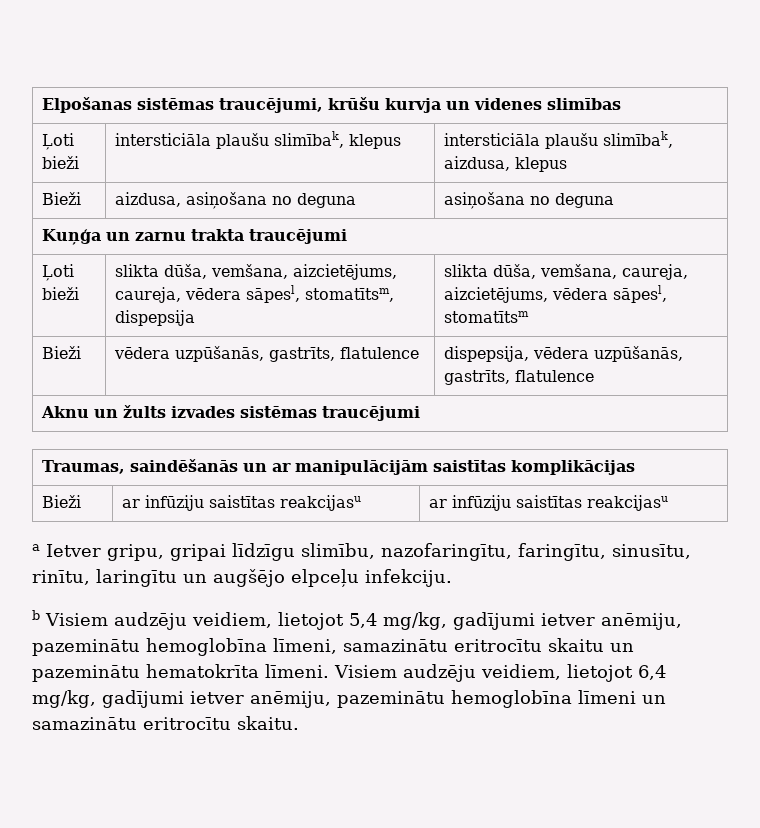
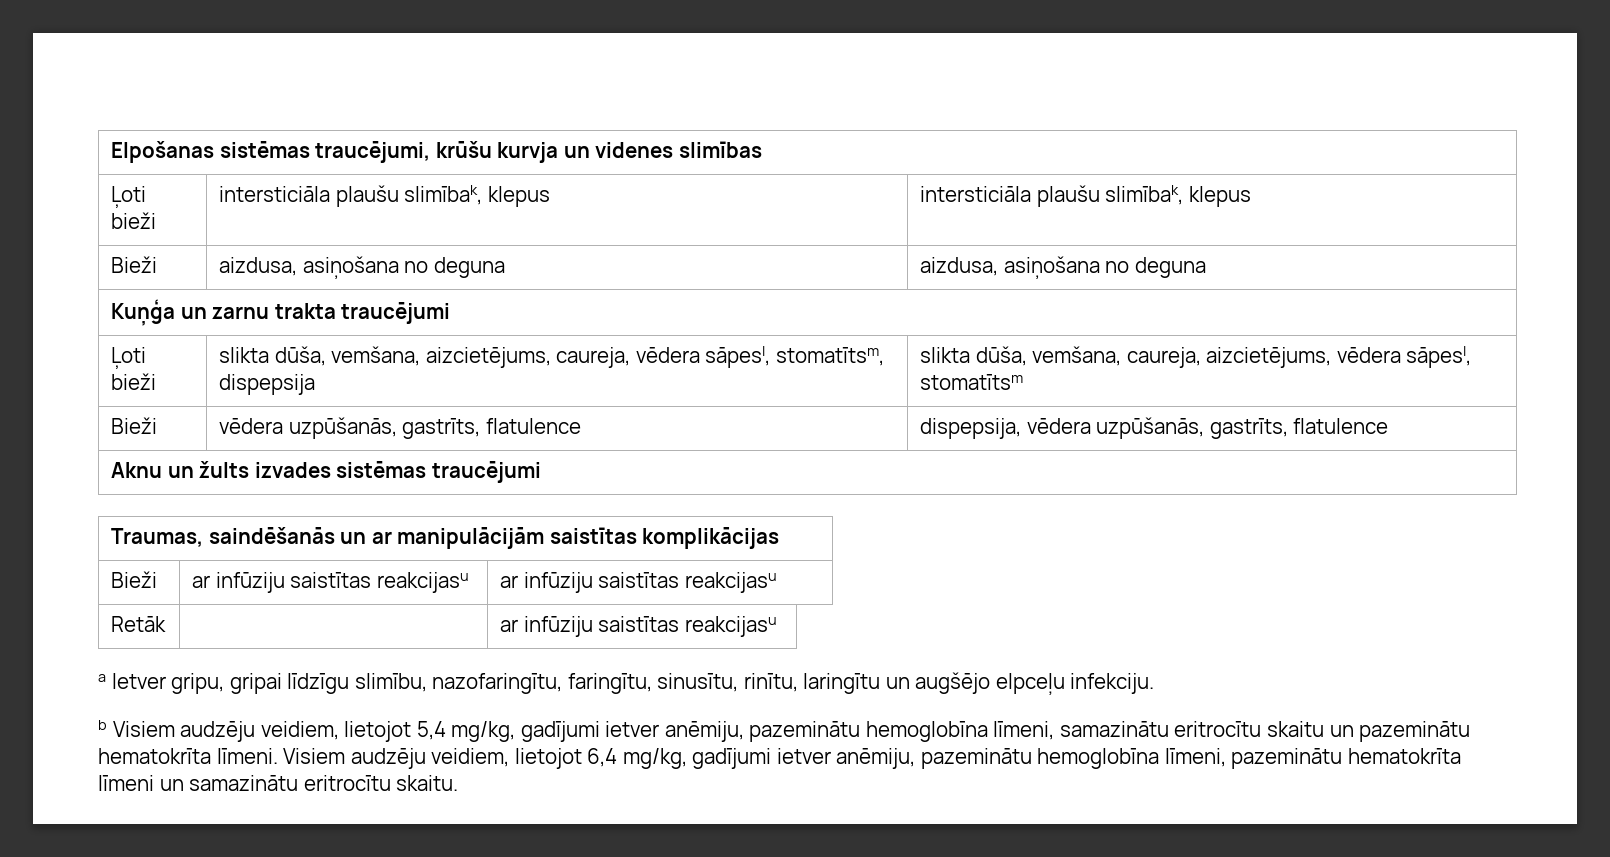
- Ļoti bieži | intersticiāla plaušu slimībak, klepus | intersticiāla plaušu slimībak, aizdusa, klepus
+ Ļoti bieži | intersticiāla plaušu slimībak, klepus | intersticiāla plaušu slimībak, klepus
- Bieži | aizdusa, asiņošana no deguna | asiņošana no deguna
+ Bieži | aizdusa, asiņošana no deguna | aizdusa, asiņošana no deguna
+ Retāk | | ar infūziju saistītas reakcijasu
- Visiem audzēju veidiem, lietojot 6,4 mg/kg, gadījumi ietver anēmiju, pazeminātu hemoglobīna līmeni un samazinātu eritrocītu skaitu.
+ Visiem audzēju veidiem, lietojot 6,4 mg/kg, gadījumi ietver anēmiju, pazeminātu hemoglobīna līmeni, pazeminātu hematokrīta līmeni un samazinātu eritrocītu skaitu.

